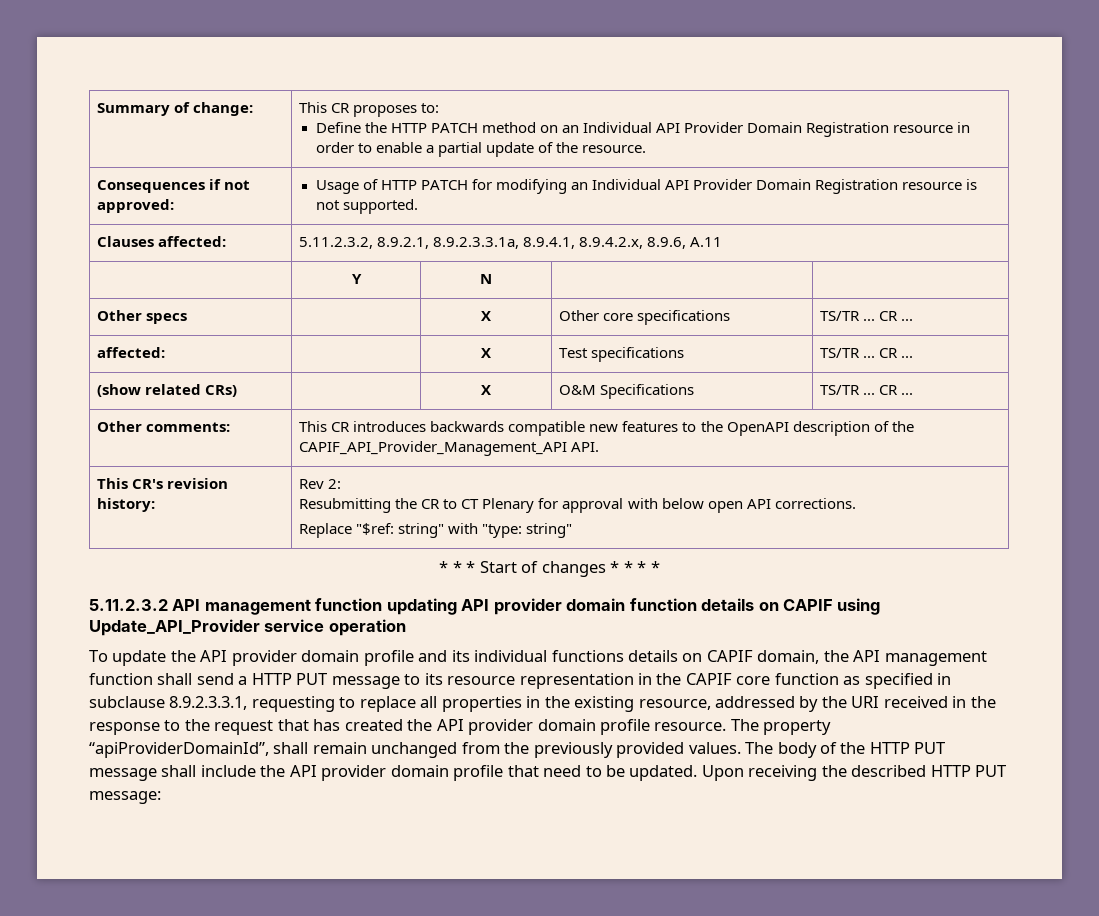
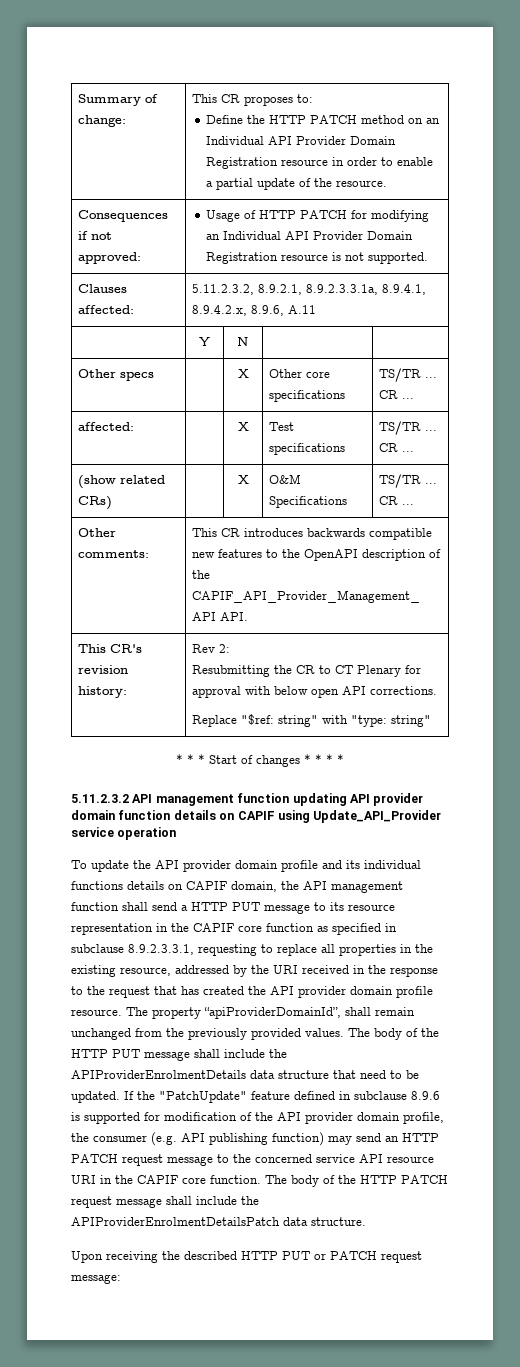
- The body of the HTTP PUT message shall include the API provider domain profile that need to be updated. Upon receiving the described HTTP PUT message:
+ The body of the HTTP PUT message shall include the APIProviderEnrolmentDetails data structure that need to be updated. If the "PatchUpdate" feature defined in subclause 8.9.6 is supported for modification of the API provider domain profile, the consumer (e.g. API publishing function) may send an HTTP PATCH request message to the concerned service API resource URI in the CAPIF core function. The body of the HTTP PATCH request message shall include the APIProviderEnrolmentDetailsPatch data structure.
+ Upon receiving the described HTTP PUT or PATCH request message:

